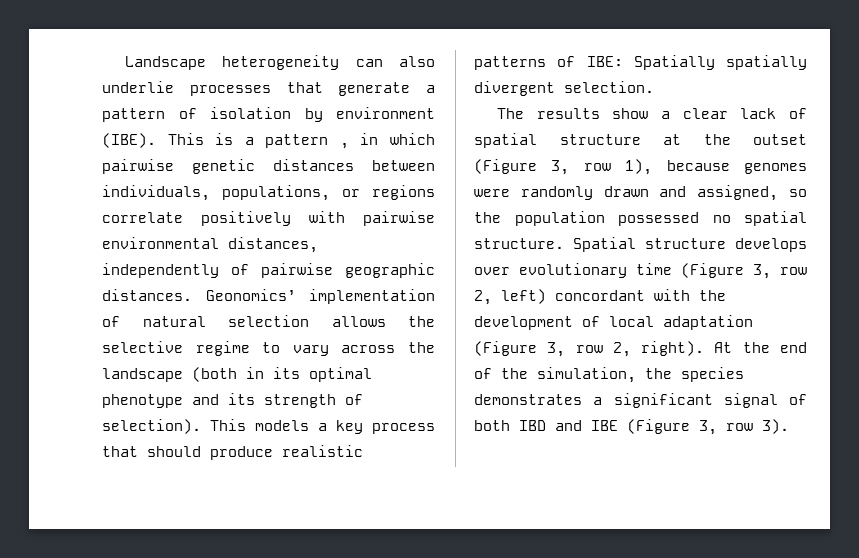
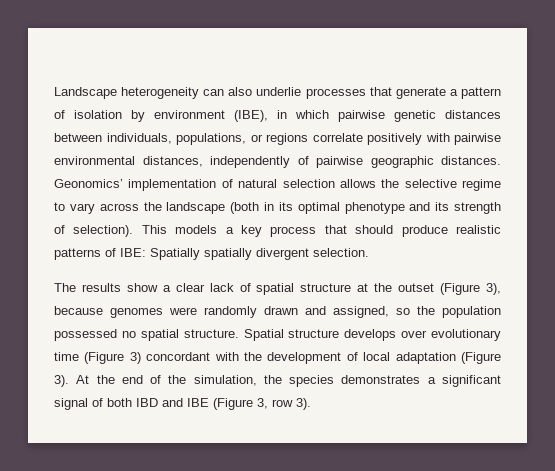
- Landscape heterogeneity can also underlie processes that generate a pattern of isolation by environment (IBE). This is a pattern , in which pairwise genetic distances between individuals, populations, or regions correlate positively with pairwise environmental distances, independently of pairwise geographic distances.
+ Landscape heterogeneity can also underlie processes that generate a pattern of isolation by environment (IBE), in which pairwise genetic distances between individuals, populations, or regions correlate positively with pairwise environmental distances, independently of pairwise geographic distances.
- The results show a clear lack of spatial structure at the outset (Figure 3, row 1), because genomes were randomly drawn and assigned, so the population possessed no spatial structure.
+ The results show a clear lack of spatial structure at the outset (Figure 3), because genomes were randomly drawn and assigned, so the population possessed no spatial structure.
- Spatial structure develops over evolutionary time (Figure 3, row 2, left) concordant with the development of local adaptation (Figure 3, row 2, right).
+ Spatial structure develops over evolutionary time (Figure 3) concordant with the development of local adaptation (Figure 3).

